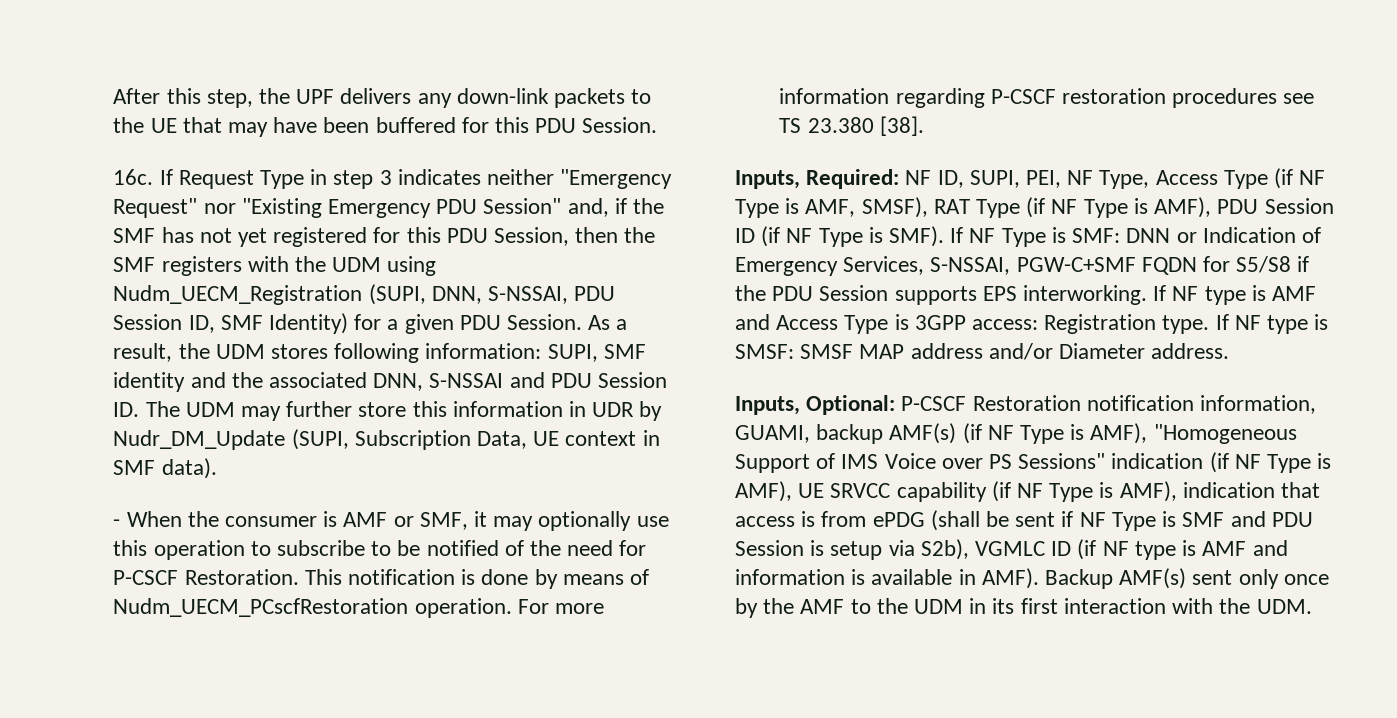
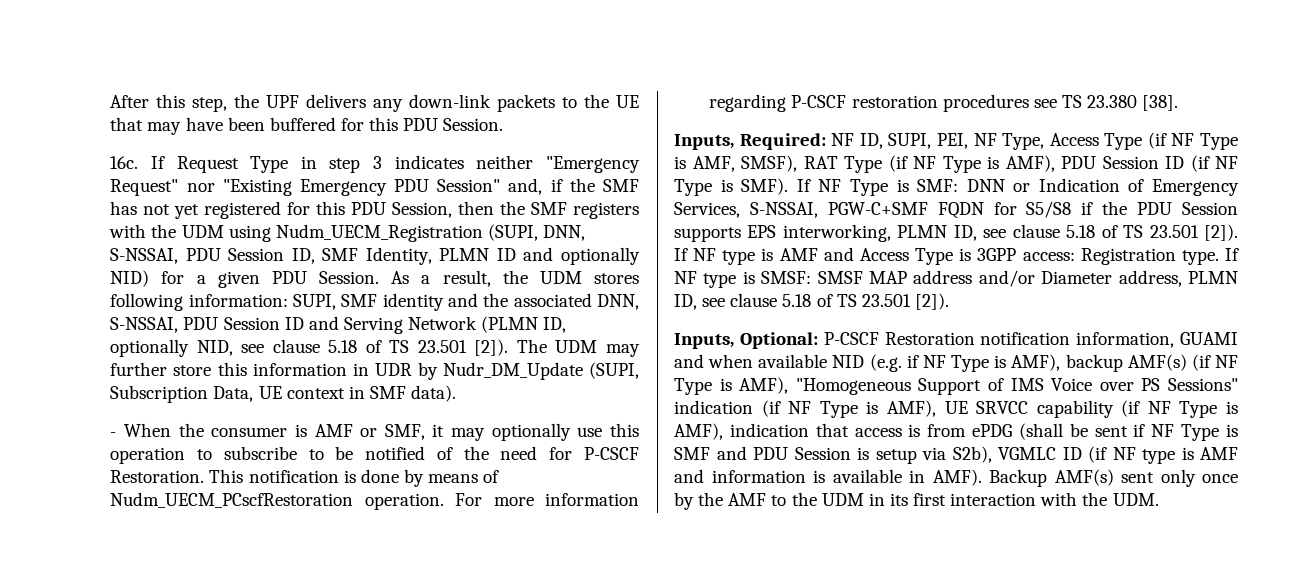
- If Request Type in step 3 indicates neither "Emergency Request" nor "Existing Emergency PDU Session" and, if the SMF has not yet registered for this PDU Session, then the SMF registers with the UDM using Nudm_UECM_Registration (SUPI, DNN, S-NSSAI, PDU Session ID, SMF Identity) for a given PDU Session.
+ If Request Type in step 3 indicates neither "Emergency Request" nor "Existing Emergency PDU Session" and, if the SMF has not yet registered for this PDU Session, then the SMF registers with the UDM using Nudm_UECM_Registration (SUPI, DNN, S-NSSAI, PDU Session ID, SMF Identity, PLMN ID and optionally NID) for a given PDU Session.
- As a result, the UDM stores following information: SUPI, SMF identity and the associated DNN, S-NSSAI and PDU Session ID. The UDM may further store this information in UDR by Nudr_DM_Update (SUPI, Subscription Data, UE context in SMF data).
+ As a result, the UDM stores following information: SUPI, SMF identity and the associated DNN, S-NSSAI, PDU Session ID and Serving Network (PLMN ID, optionally NID, see clause 5.18 of TS 23.501 [2]). The UDM may further store this information in UDR by Nudr_DM_Update (SUPI, Subscription Data, UE context in SMF data).
- If NF Type is SMF: DNN or Indication of Emergency Services, S-NSSAI, PGW-C+SMF FQDN for S5/S8 if the PDU Session supports EPS interworking.
+ If NF Type is SMF: DNN or Indication of Emergency Services, S-NSSAI, PGW-C+SMF FQDN for S5/S8 if the PDU Session supports EPS interworking, PLMN ID, see clause 5.18 of TS 23.501 [2]).
- If NF type is SMSF: SMSF MAP address and/or Diameter address.
+ If NF type is SMSF: SMSF MAP address and/or Diameter address, PLMN ID, see clause 5.18 of TS 23.501 [2]).
- P-CSCF Restoration notification information, GUAMI, backup AMF(s) (if NF Type is AMF), "Homogeneous Support of IMS Voice over PS Sessions" indication (if NF Type is AMF), UE SRVCC capability (if NF Type is AMF), indication that access is from ePDG (shall be sent if NF Type is SMF and PDU Session is setup via S2b), VGMLC ID (if NF type is AMF and information is available in AMF).
+ P-CSCF Restoration notification information, GUAMI and when available NID (e.g. if NF Type is AMF), backup AMF(s) (if NF Type is AMF), "Homogeneous Support of IMS Voice over PS Sessions" indication (if NF Type is AMF), UE SRVCC capability (if NF Type is AMF), indication that access is from ePDG (shall be sent if NF Type is SMF and PDU Session is setup via S2b), VGMLC ID (if NF type is AMF and information is available in AMF).

